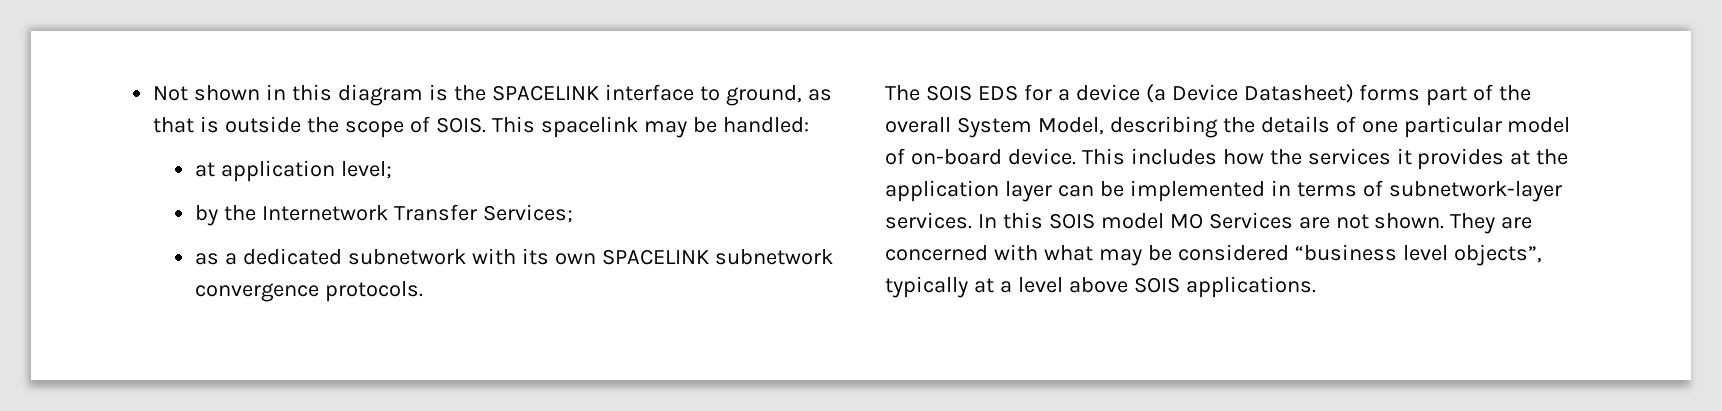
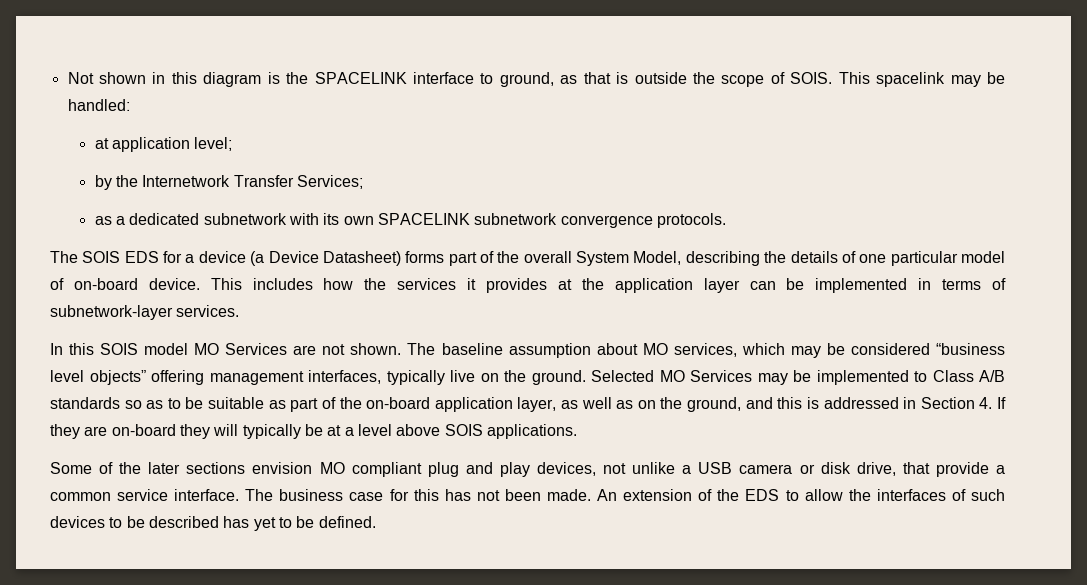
- This includes how the services it provides at the application layer can be implemented in terms of subnetwork-layer services. In this SOIS model MO Services are not shown.
+ This includes how the services it provides at the application layer can be implemented in terms of subnetwork-layer services.
+ In this SOIS model MO Services are not shown.
- They are concerned with what may be considered “business level objects”, typically at a level above SOIS applications.
+ The baseline assumption about MO services, which may be considered “business level objects” offering management interfaces, typically live on the ground. Selected MO Services may be implemented to Class A/B standards so as to be suitable as part of the on-board application layer, as well as on the ground, and this is addressed in Section 4. If they are on-board they will typically be at a level above SOIS applications.
+ Some of the later sections envision MO compliant plug and play devices, not unlike a USB camera or disk drive, that provide a common service interface. The business case for this has not been made. An extension of the EDS to allow the interfaces of such devices to be described has yet to be defined.

